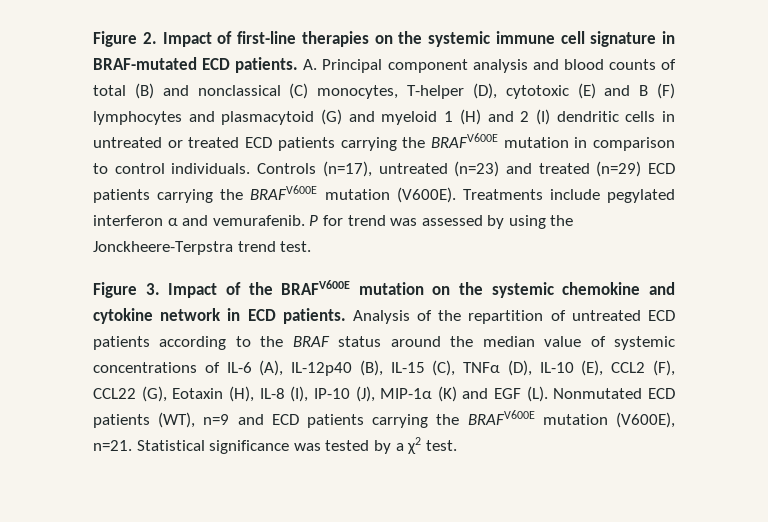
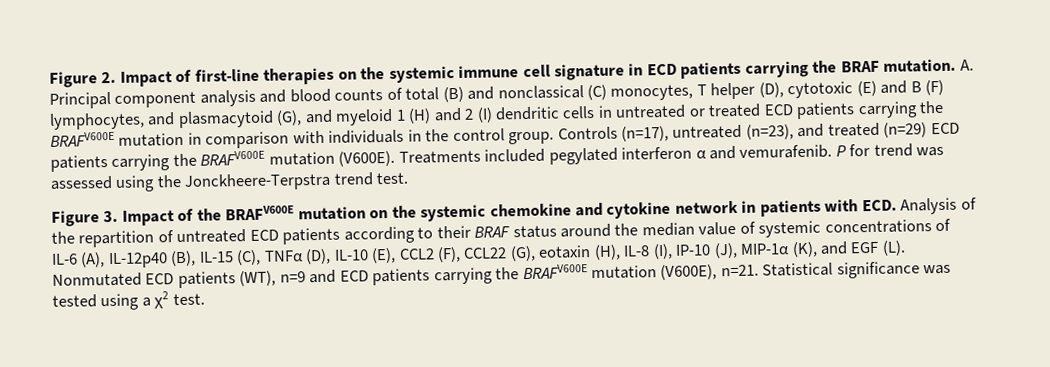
- Figure 2. Impact of first-line therapies on the systemic immune cell signature in BRAF-mutated ECD patients.
+ Figure 2. Impact of first-line therapies on the systemic immune cell signature in ECD patients carrying the BRAF mutation.
- A. Principal component analysis and blood counts of total (B) and nonclassical (C) monocytes, T-helper (D), cytotoxic (E) and B (F) lymphocytes and plasmacytoid (G) and myeloid 1 (H) and 2 (I) dendritic cells in untreated or treated ECD patients carrying the BRAFV600E mutation in comparison to control individuals.
+ A. Principal component analysis and blood counts of total (B) and nonclassical (C) monocytes, T helper (D), cytotoxic (E) and B (F) lymphocytes, and plasmacytoid (G), and myeloid 1 (H) and 2 (I) dendritic cells in untreated or treated ECD patients carrying the BRAFV600E mutation in comparison with individuals in the control group.
- Controls (n=17), untreated (n=23) and treated (n=29) ECD patients carrying the BRAFV600E mutation (V600E).
+ Controls (n=17), untreated (n=23), and treated (n=29) ECD patients carrying the BRAFV600E mutation (V600E).
- Treatments include pegylated interferon α and vemurafenib.
+ Treatments included pegylated interferon α and vemurafenib.
- P for trend was assessed by using the Jonckheere-Terpstra trend test.
+ P for trend was assessed using the Jonckheere-Terpstra trend test.
- Figure 3. Impact of the BRAFV600E mutation on the systemic chemokine and cytokine network in ECD patients. Analysis of the repartition of untreated ECD patients according to the BRAF status around the median value of systemic concentrations of IL-6 (A), IL-12p40 (B), IL-15 (C), TNFα (D), IL-10 (E), CCL2 (F), CCL22 (G), Eotaxin (H), IL-8 (I), IP-10 (J), MIP-1α (K) and EGF (L). Nonmutated ECD patients (WT), n=9 and ECD patients carrying the BRAFV600E mutation (V600E), n=21.
+ Figure 3. Impact of the BRAFV600E mutation on the systemic chemokine and cytokine network in patients with ECD. Analysis of the repartition of untreated ECD patients according to their BRAF status around the median value of systemic concentrations of IL-6 (A), IL-12p40 (B), IL-15 (C), TNFα (D), IL-10 (E), CCL2 (F), CCL22 (G), eotaxin (H), IL-8 (I), IP-10 (J), MIP-1α (K), and EGF (L). Nonmutated ECD patients (WT), n=9 and ECD patients carrying the BRAFV600E mutation (V600E), n=21.
- Statistical significance was tested by a χ2 test.
+ Statistical significance was tested using a χ2 test.

